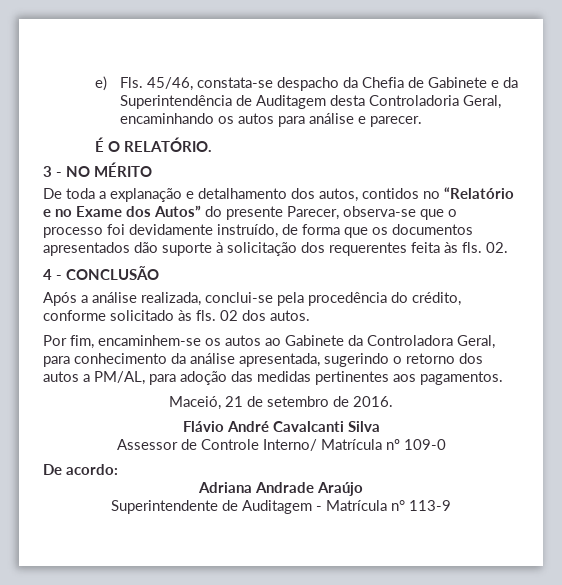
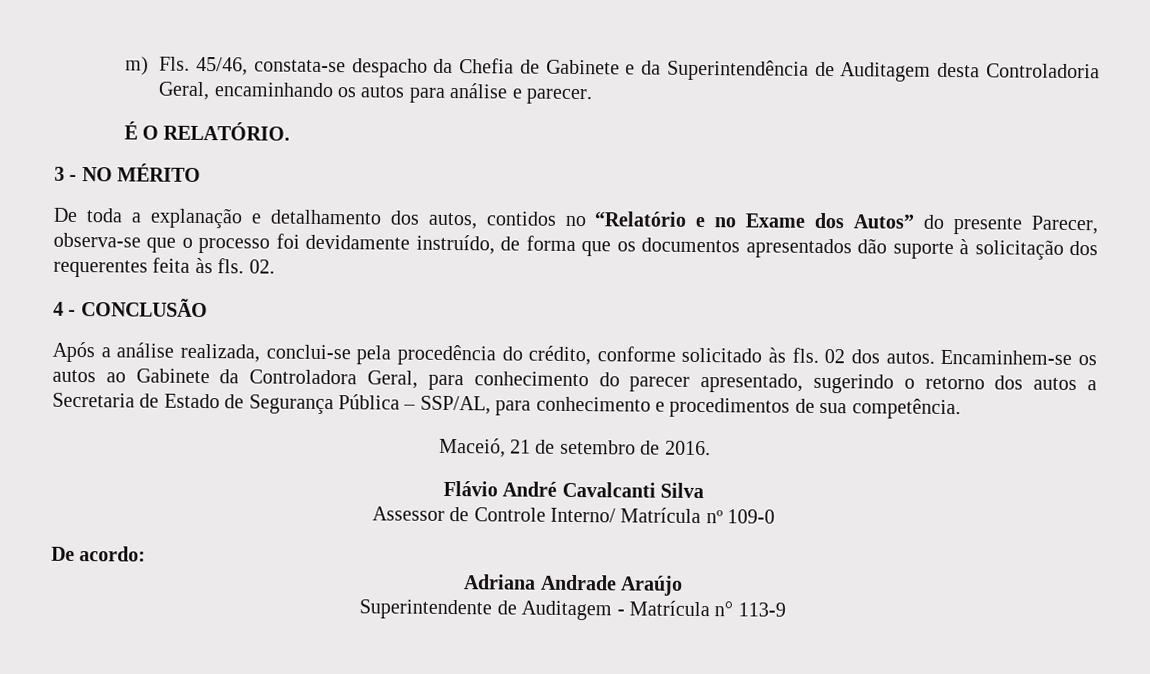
- e) Fls. 45/46, constata-se despacho da Chefia de Gabinete e da Superintendência de Auditagem desta Controladoria Geral, encaminhando os autos para análise e parecer.
+ m) Fls. 45/46, constata-se despacho da Chefia de Gabinete e da Superintendência de Auditagem desta Controladoria Geral, encaminhando os autos para análise e parecer.
- 02 dos autos.
- Por fim, encaminhem-se os autos ao Gabinete da Controladora Geral, para conhecimento da análise apresentada, sugerindo o retorno dos autos a PM/AL, para adoção das medidas pertinentes aos pagamentos.
+ 02 dos autos. Encaminhem-se os autos ao Gabinete da Controladora Geral, para conhecimento do parecer apresentado, sugerindo o retorno dos autos a Secretaria de Estado de Segurança Pública – SSP/AL, para conhecimento e procedimentos de sua competência.

